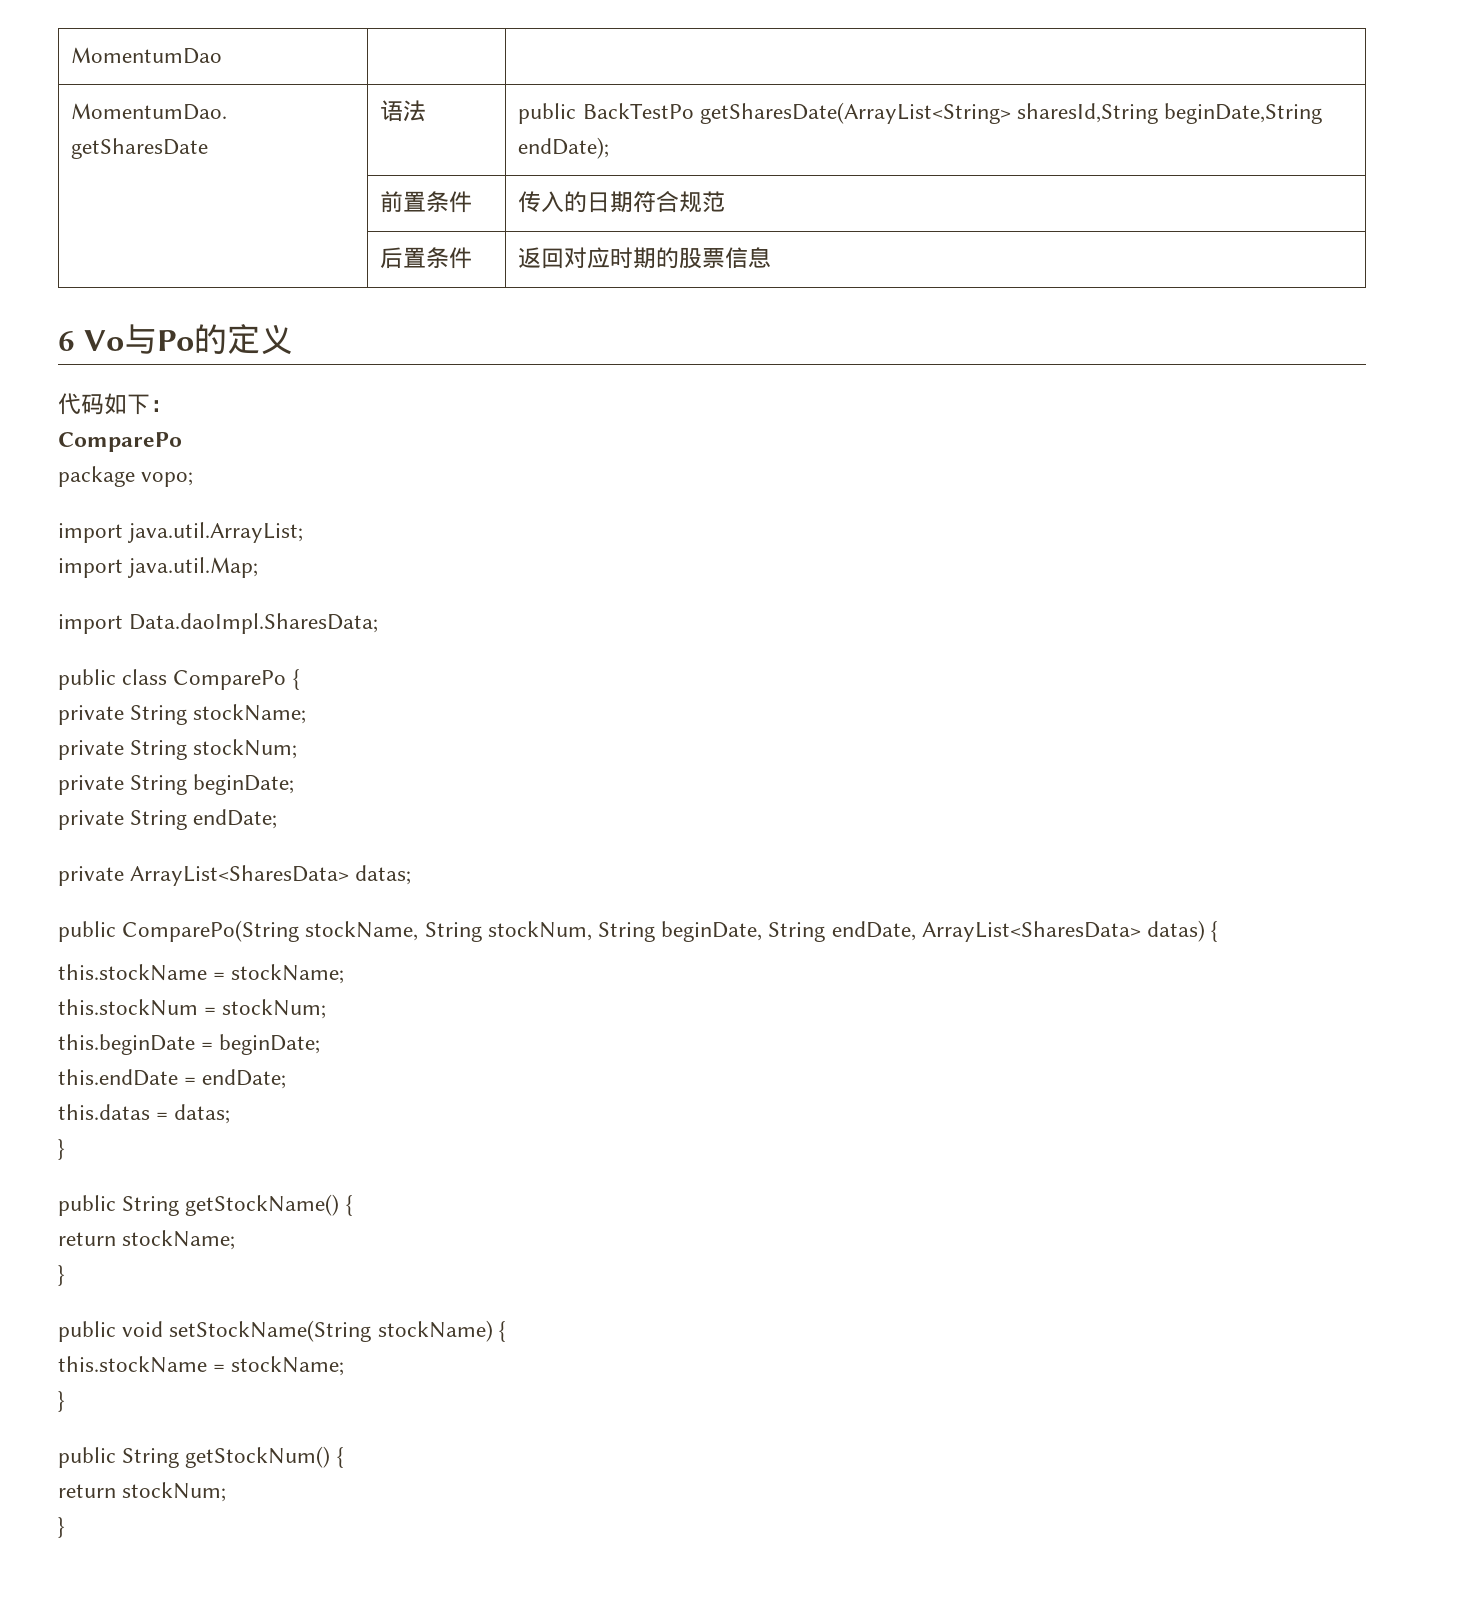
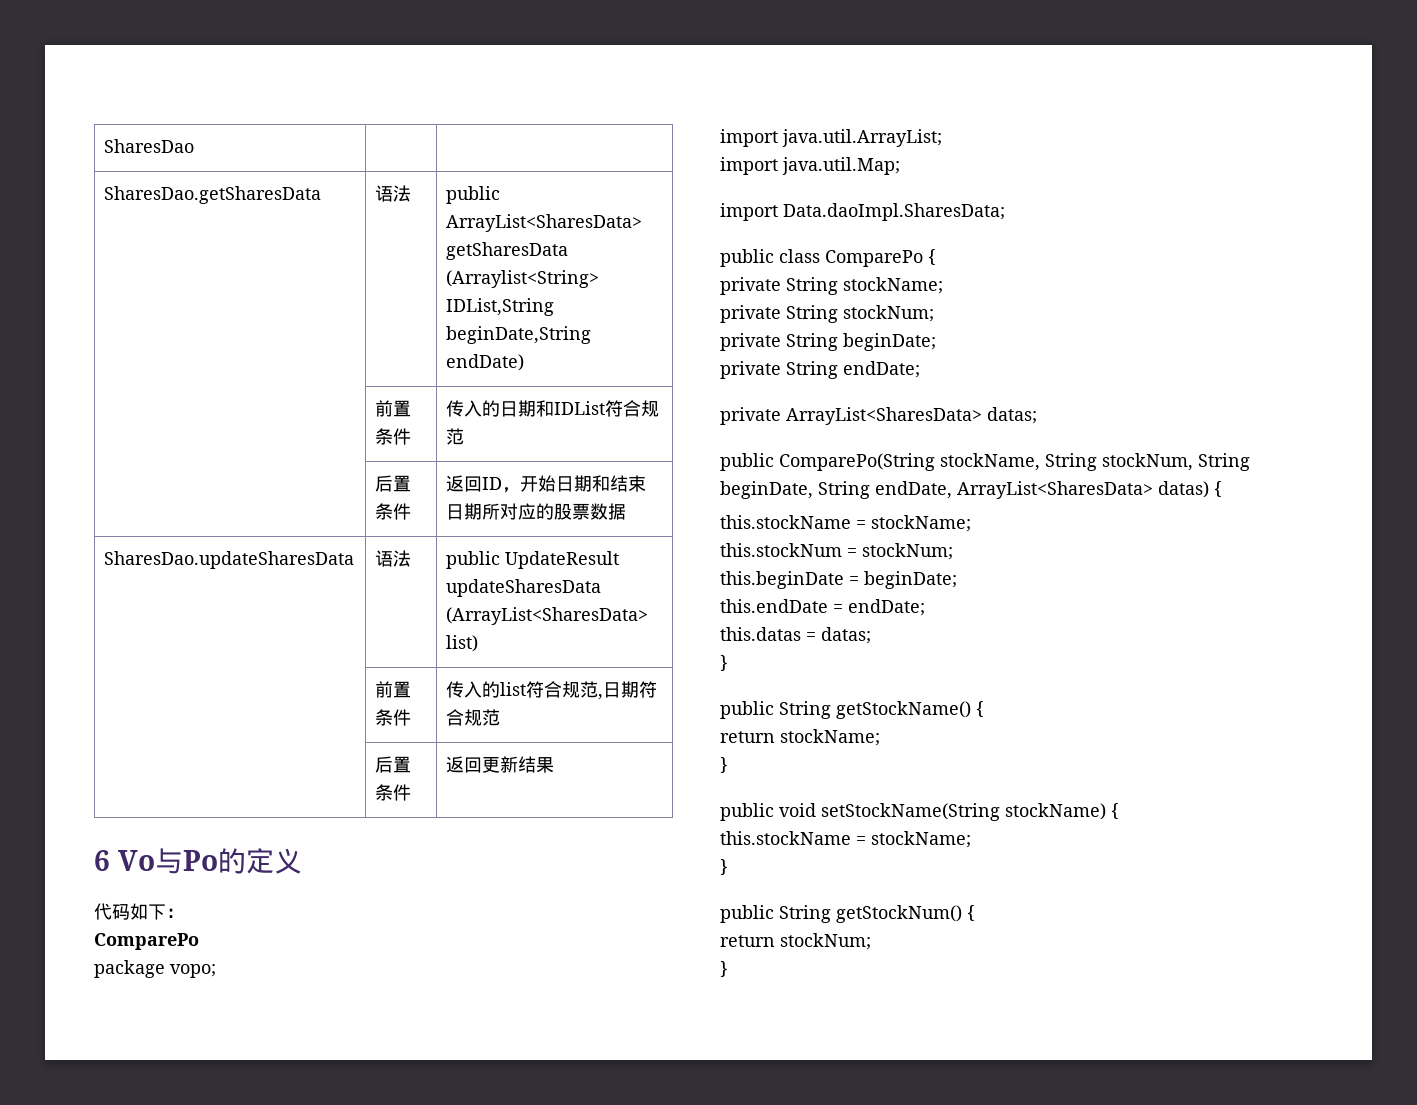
- MomentumDao | |
- MomentumDao. getSharesDate | 语法 | public BackTestPo getSharesDate(ArrayList<String> sharesId,String beginDate,String endDate);
+ SharesDao | |
+ SharesDao.getSharesData | 语法 | public ArrayList<SharesData> getSharesData (Arraylist<String> IDList,String beginDate,String endDate)
- | 前置条件 | 传入的日期符合规范
- | 后置条件 | 返回对应时期的股票信息
+ | 前置条件 | 传入的日期和IDList符合规范
+ | 后置条件 | 返回ID，开始日期和结束日期所对应的股票数据
+ SharesDao.updateSharesData | 语法 | public UpdateResult updateSharesData (ArrayList<SharesData> list)
+ | 前置条件 | 传入的list符合规范,日期符合规范
+ | 后置条件 | 返回更新结果

